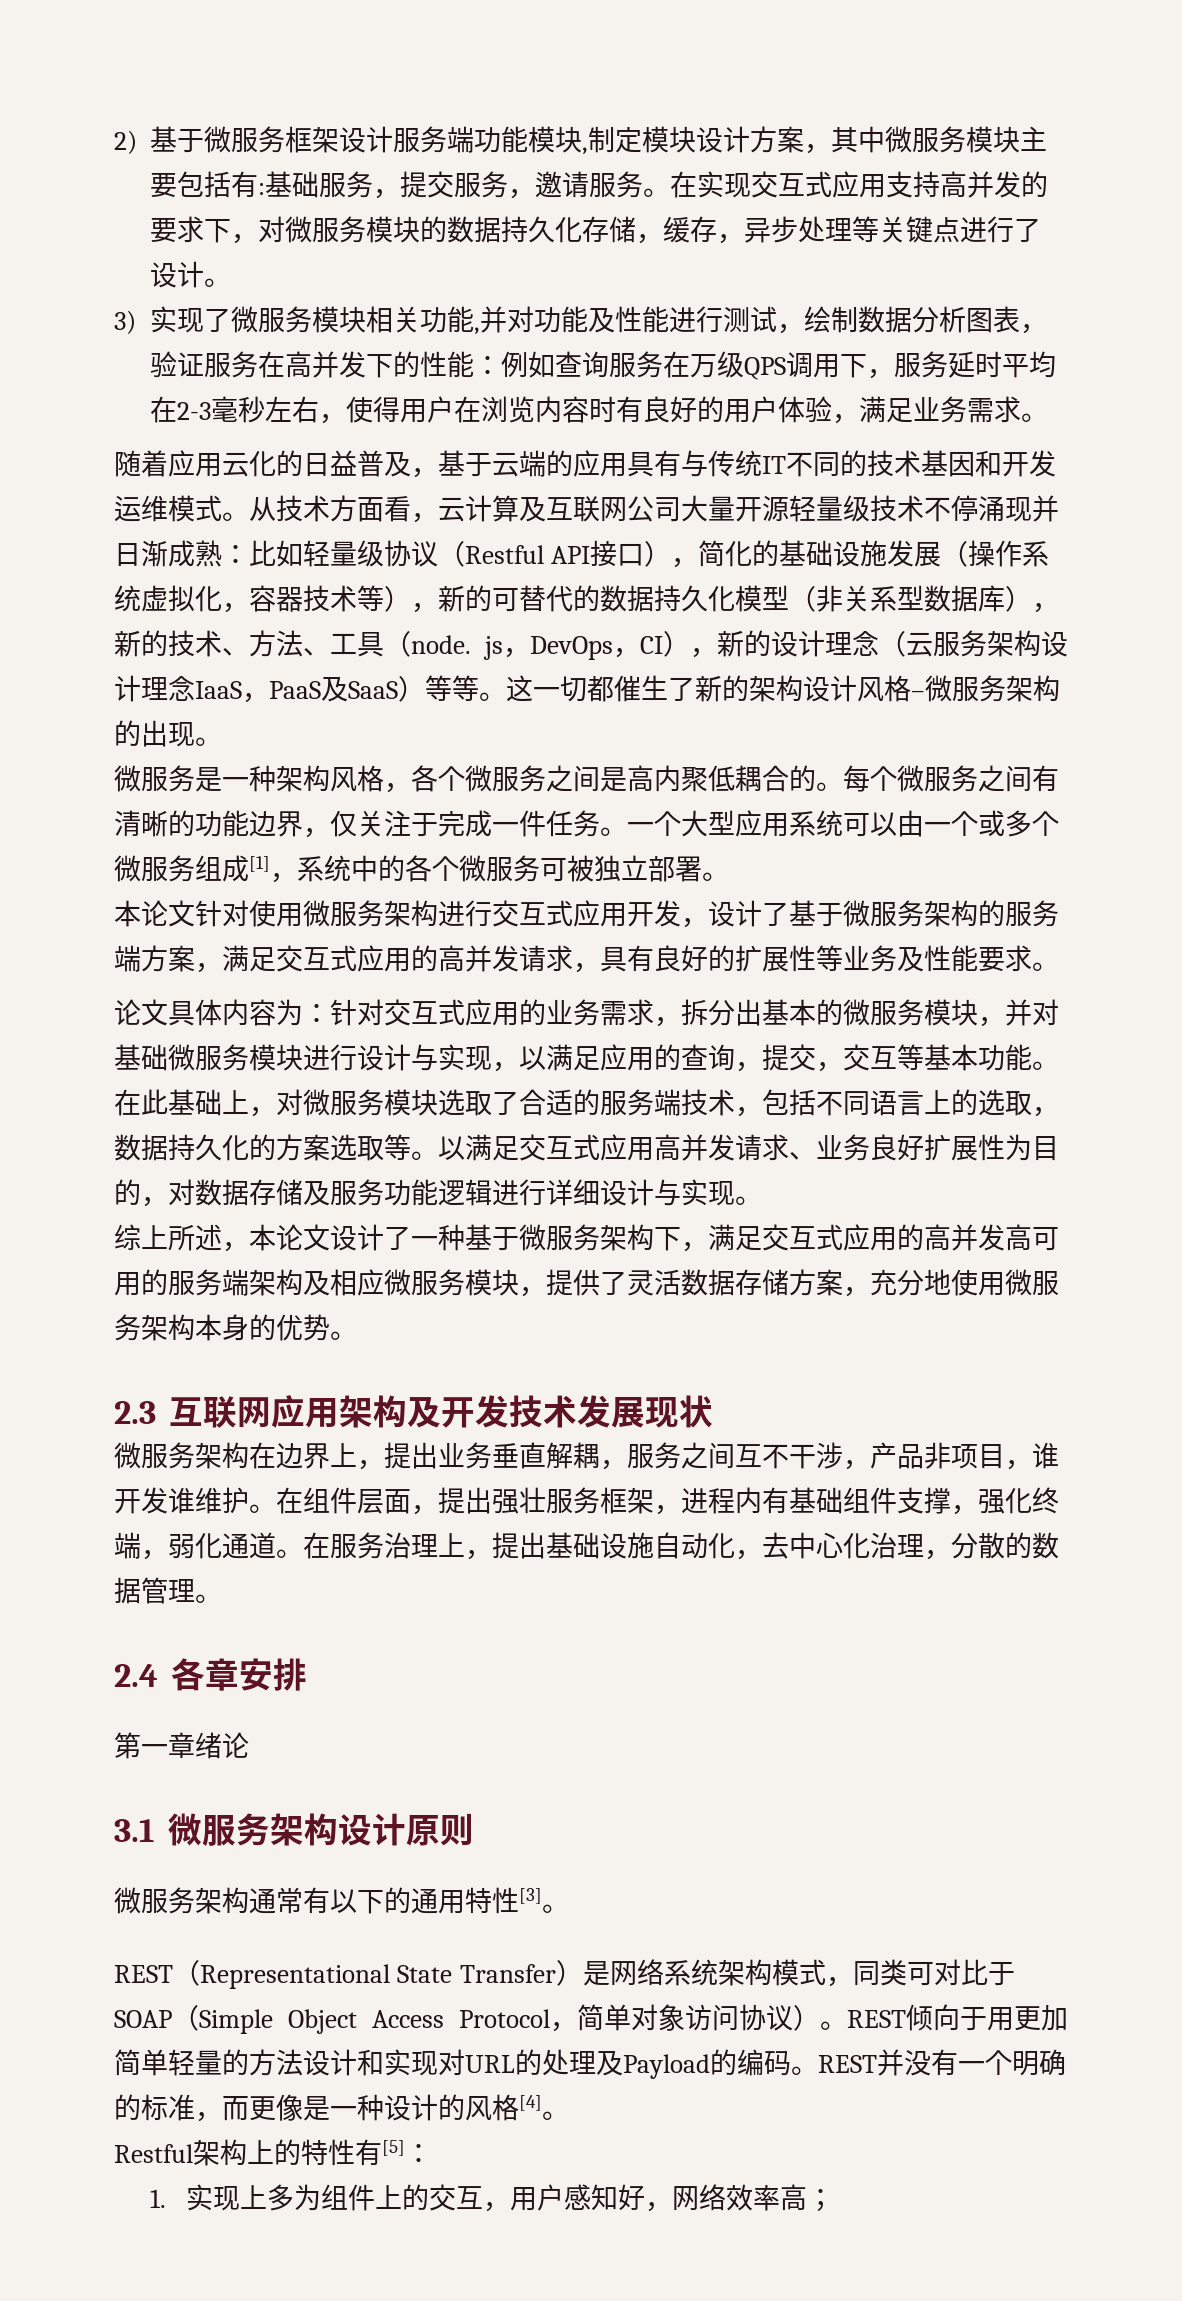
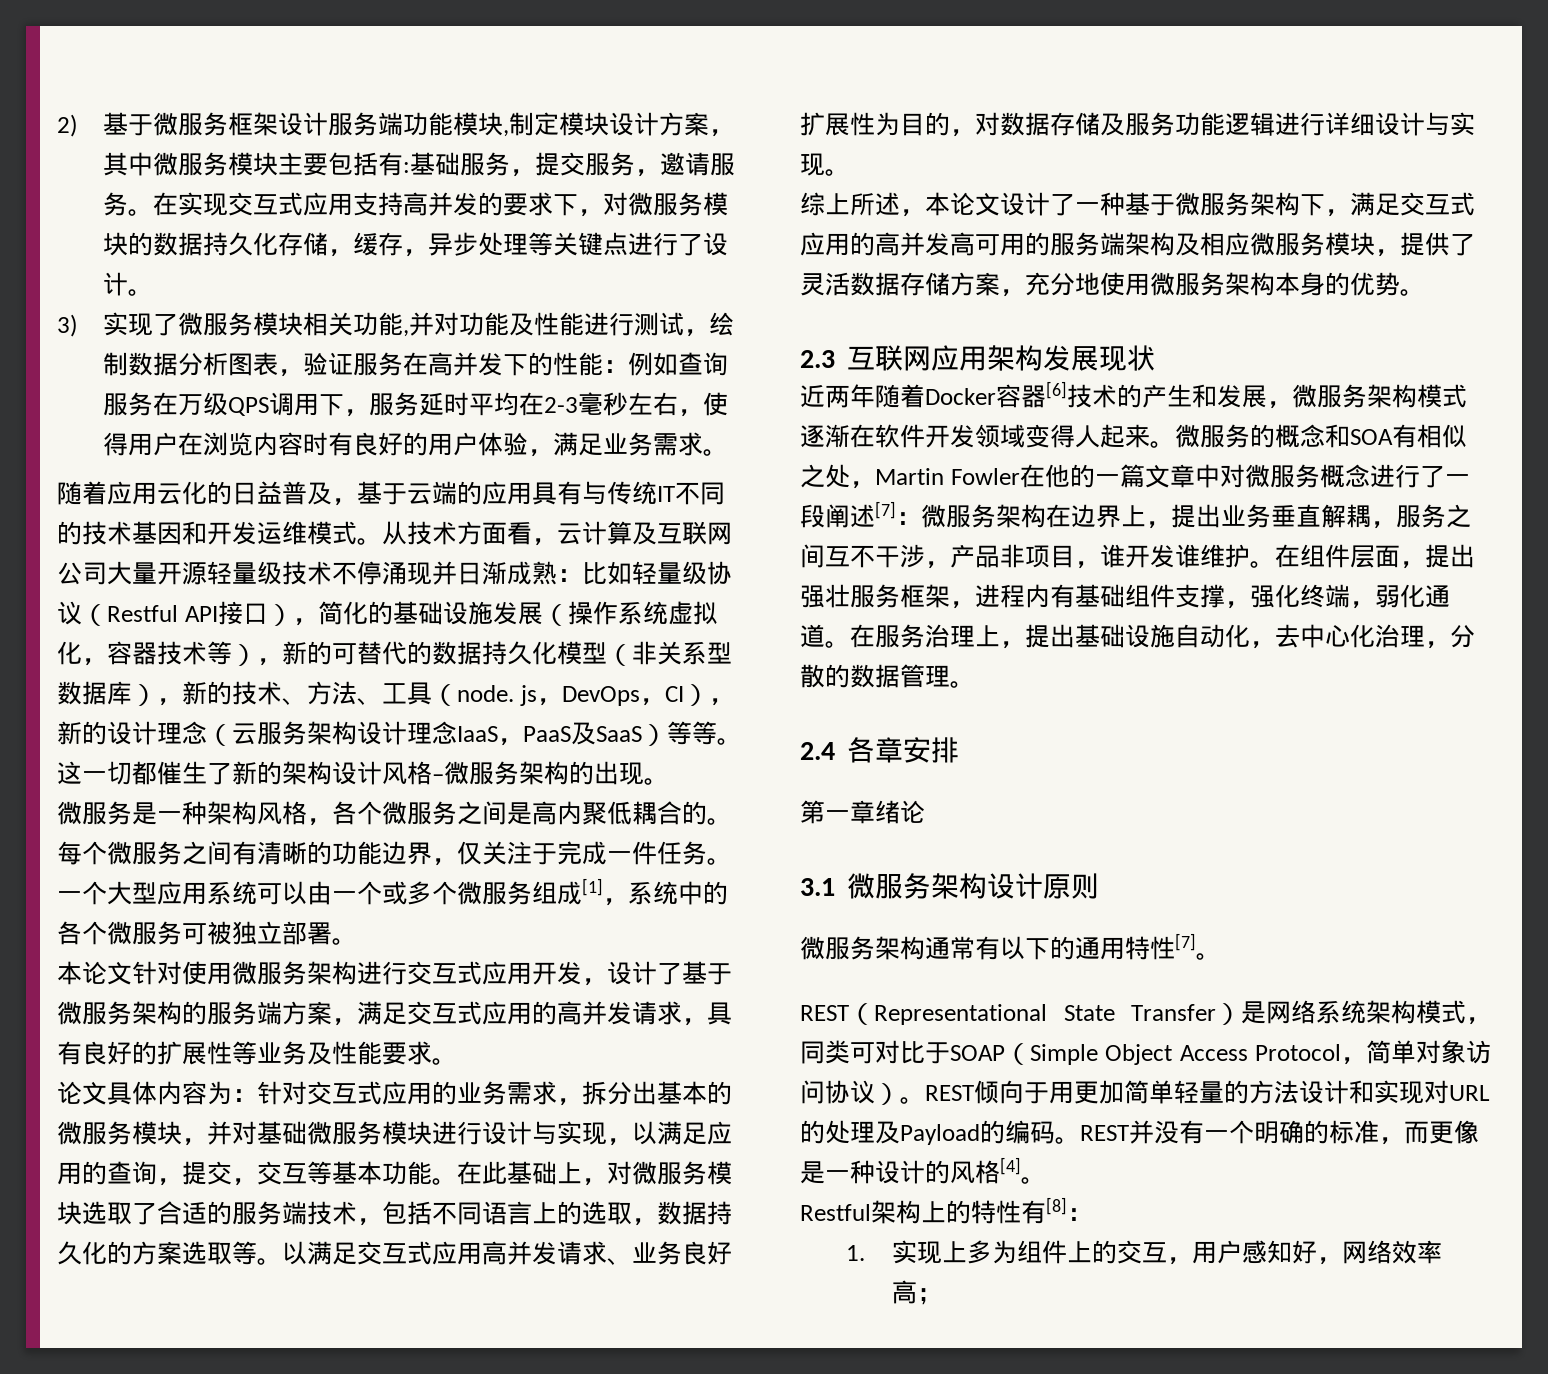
- 2.3互联网应用架构及开发技术发展现状
+ 2.3互联网应用架构发展现状
- 微服务架构在边界上，提出业务垂直解耦，服务之间互不干涉，产品非项目，谁开发谁维护。
+ 近两年随着Docker容器[6]技术的产生和发展，微服务架构模式逐渐在软件开发领域变得人起来。微服务的概念和SOA有相似之处，Martin Fowler在他的一篇文章中对微服务概念进行了一段阐述[7]：微服务架构在边界上，提出业务垂直解耦，服务之间互不干涉，产品非项目，谁开发谁维护。
- 微服务架构通常有以下的通用特性[3]。
+ 微服务架构通常有以下的通用特性[7]。
- Restful架构上的特性有[5]：
+ Restful架构上的特性有[8]：

